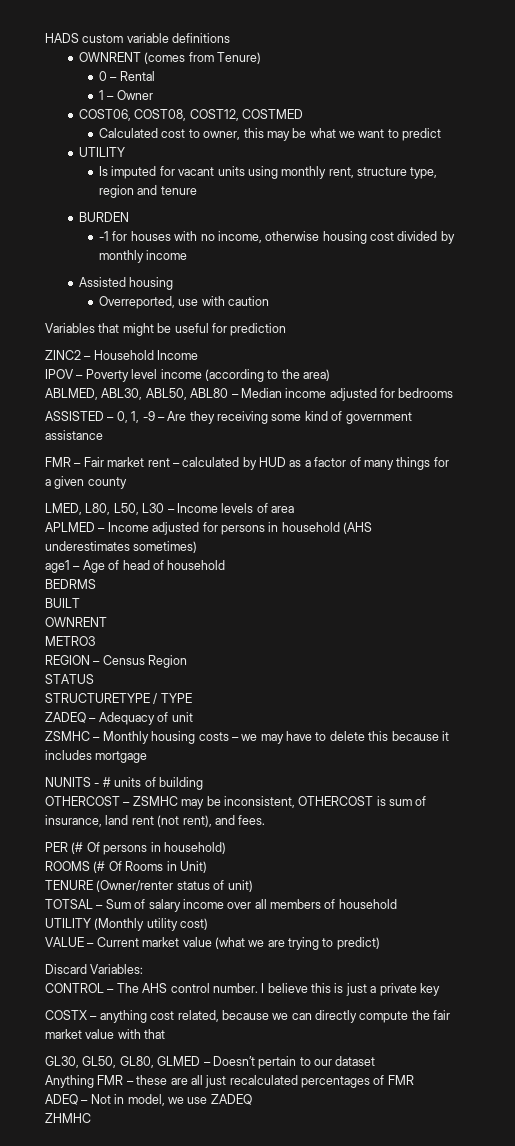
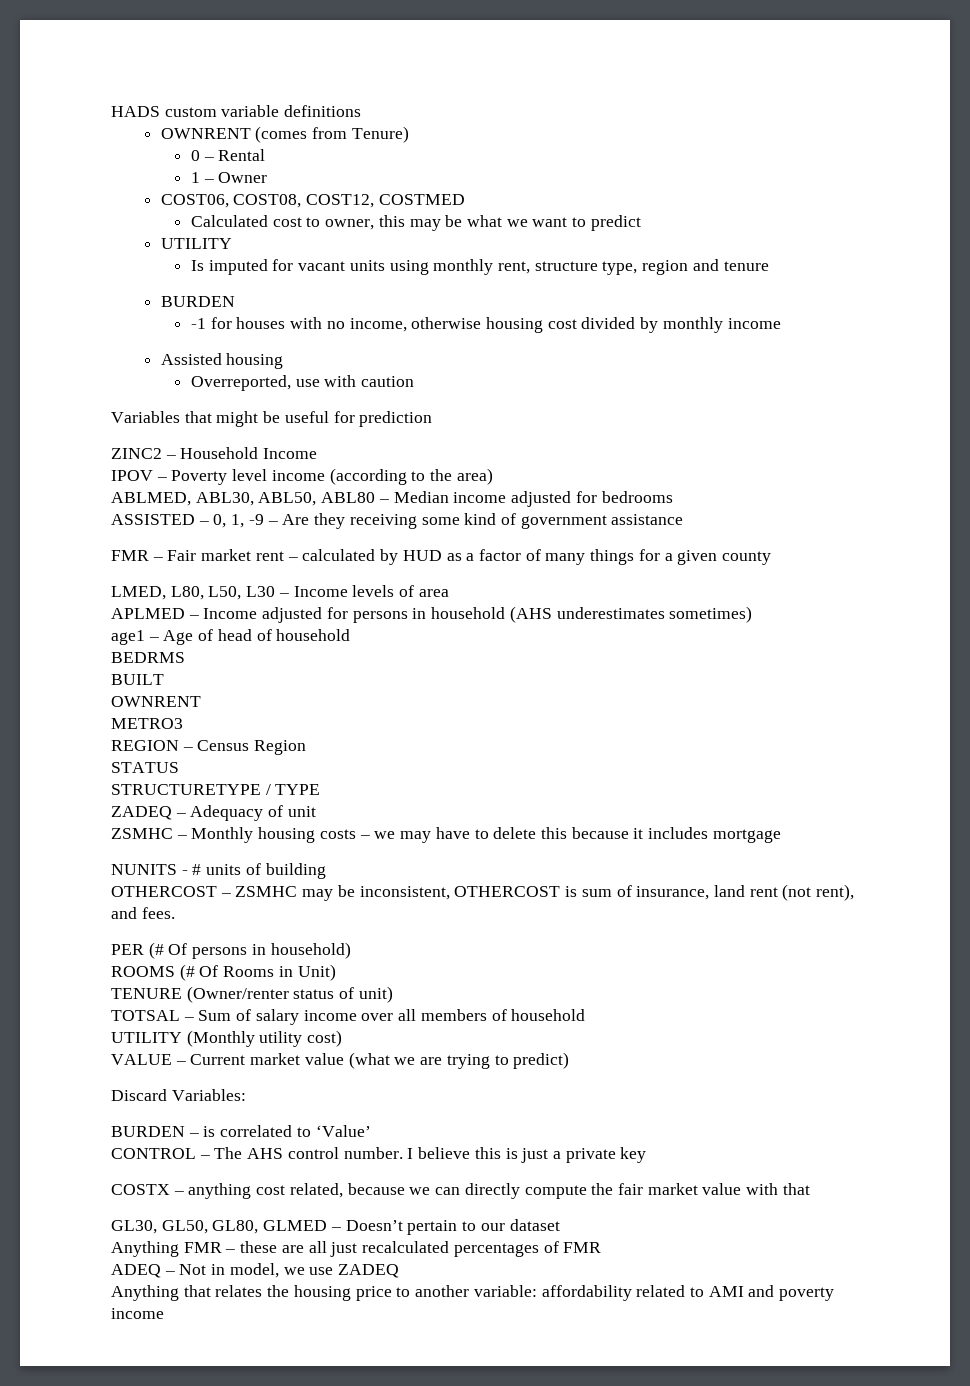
+ BURDEN – is correlated to ‘Value’
- ZHMHC
+ Anything that relates the housing price to another variable: affordability related to AMI and poverty income

